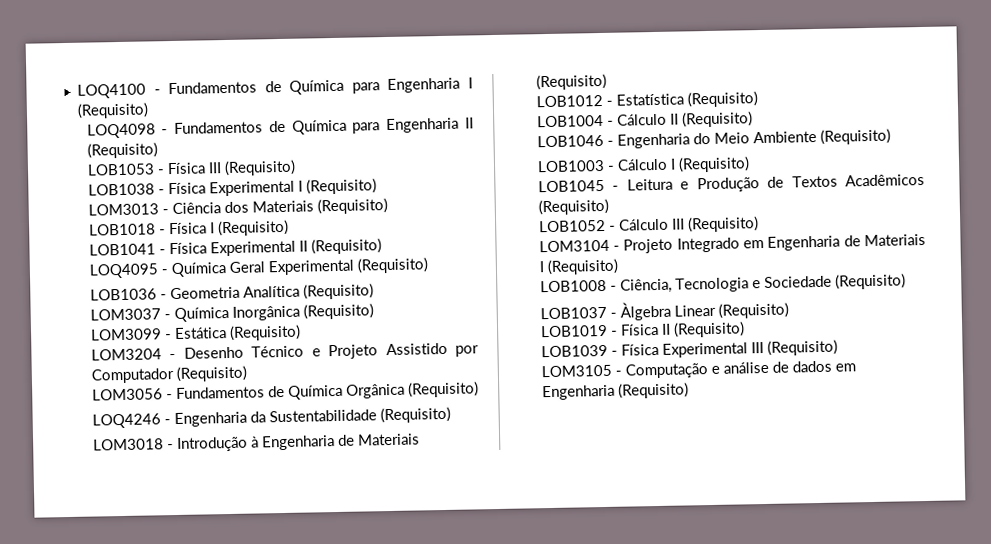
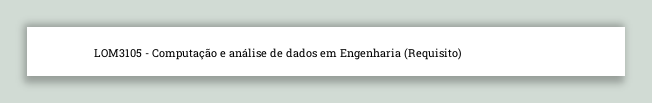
- LOQ4100 - Fundamentos de Química para Engenharia I (Requisito)
- LOQ4098 - Fundamentos de Química para Engenharia II (Requisito)
- LOB1053 - Física III (Requisito)
- LOB1038 - Física Experimental I (Requisito)
- LOM3013 - Ciência dos Materiais (Requisito)
- LOB1018 - Física I (Requisito)
- LOB1041 - Física Experimental II (Requisito)
- LOQ4095 - Química Geral Experimental (Requisito)
- LOB1036 - Geometria Analítica (Requisito)
- LOM3037 - Química Inorgânica (Requisito)
- LOM3099 - Estática (Requisito)
- LOM3204 - Desenho Técnico e Projeto Assistido por Computador (Requisito)
- LOM3056 - Fundamentos de Química Orgânica (Requisito)
- LOQ4246 - Engenharia da Sustentabilidade (Requisito)
- LOM3018 - Introdução à Engenharia de Materiais (Requisito)
- LOB1012 - Estatística (Requisito)
- LOB1004 - Cálculo II (Requisito)
- LOB1046 - Engenharia do Meio Ambiente (Requisito)
- LOB1003 - Cálculo I (Requisito)
- LOB1045 - Leitura e Produção de Textos Acadêmicos (Requisito)
- LOB1052 - Cálculo III (Requisito)
- LOM3104 - Projeto Integrado em Engenharia de Materiais I (Requisito)
- LOB1008 - Ciência, Tecnologia e Sociedade (Requisito)
- LOB1037 - Àlgebra Linear (Requisito)
- LOB1019 - Física II (Requisito)
- LOB1039 - Física Experimental III (Requisito)

